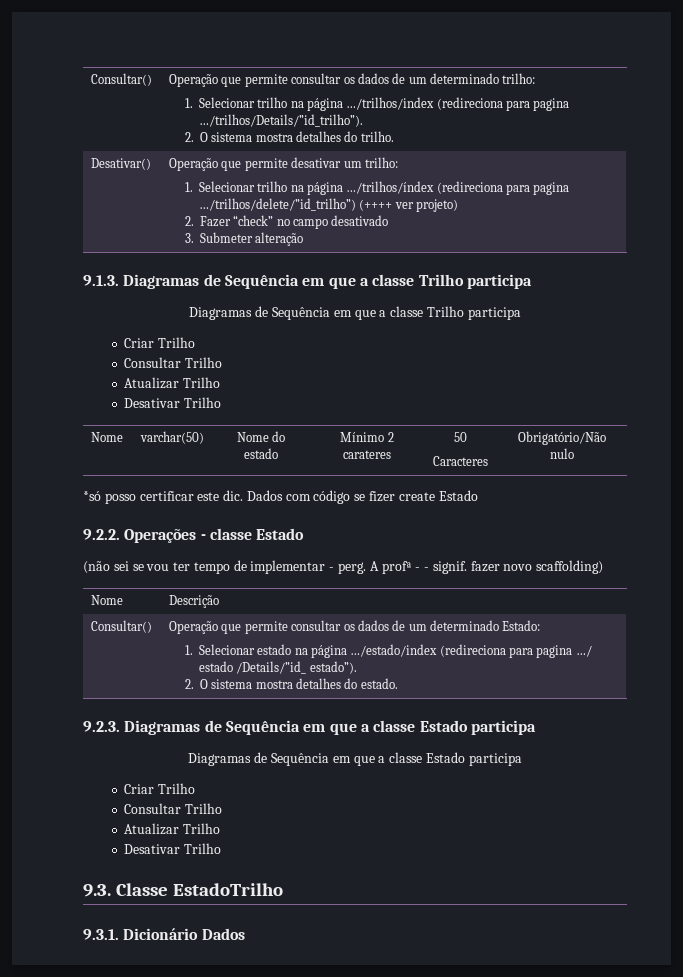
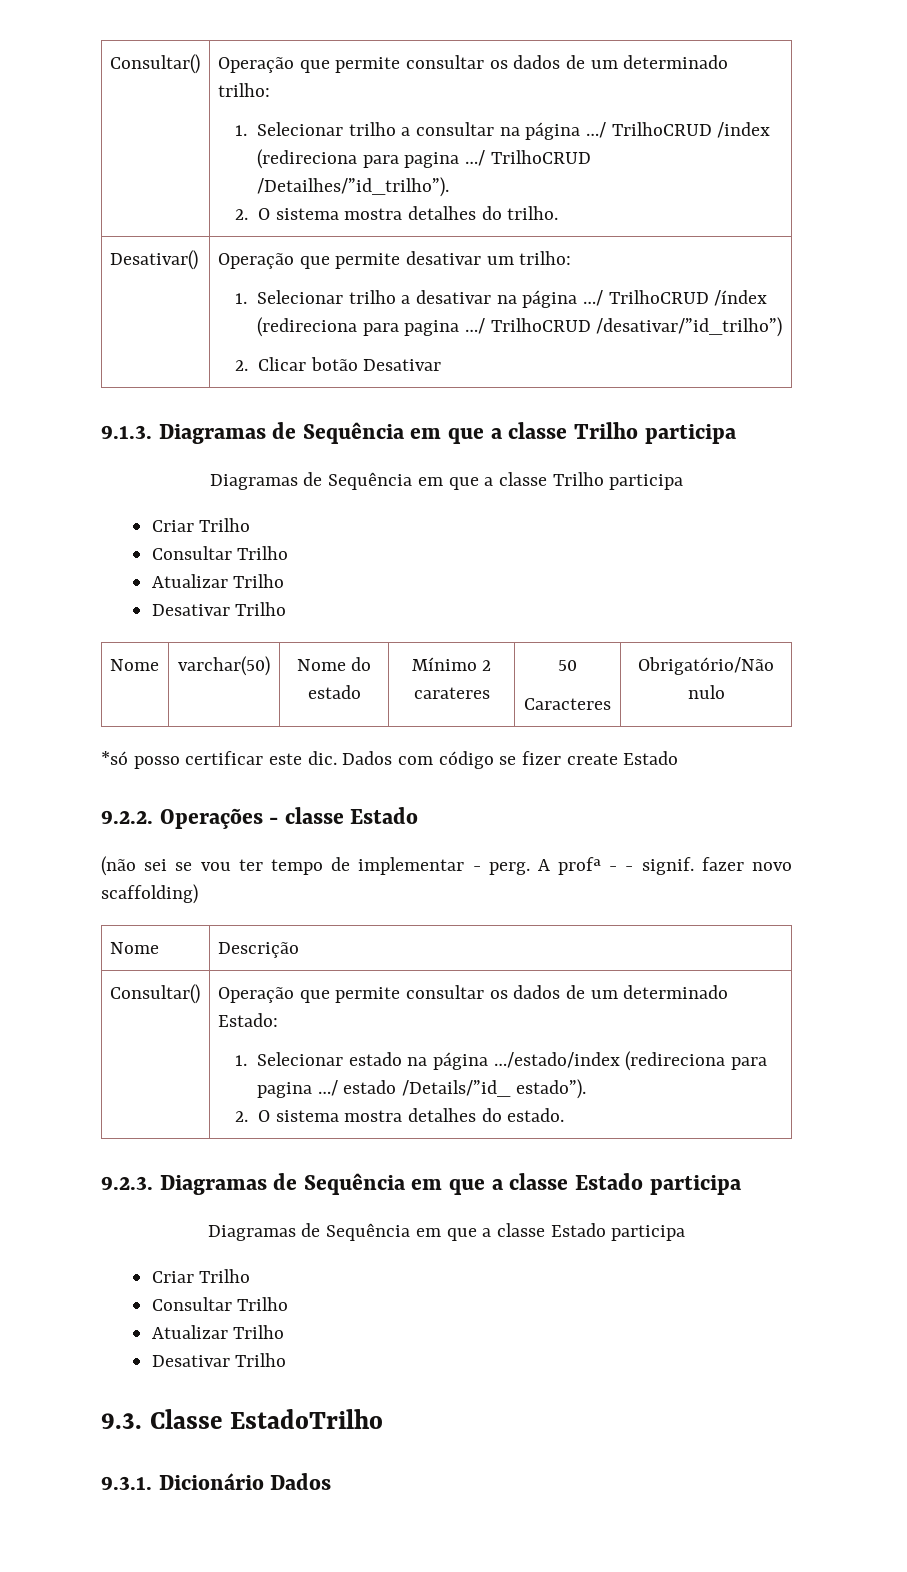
  Consultar() | Operação que permite consultar os dados de um determinado trilho:
- 1. Selecionar trilho na página …/trilhos/index (redireciona para pagina …/trilhos/Details/”id_trilho”).
+ 1. Selecionar trilho a consultar na página …/ TrilhoCRUD /index (redireciona para pagina …/ TrilhoCRUD /Detailhes/”id_trilho”).
  Desativar() | Operação que permite desativar um trilho:
- 1. Selecionar trilho na página …/trilhos/índex (redireciona para pagina …/trilhos/delete/”id_trilho”) (++++ ver projeto)
- 2. Fazer “check” no campo desativado
- 3. Submeter alteração
+ 1. Selecionar trilho a desativar na página …/ TrilhoCRUD /índex (redireciona para pagina …/ TrilhoCRUD /desativar/”id_trilho”)
+ 2. Clicar botão Desativar

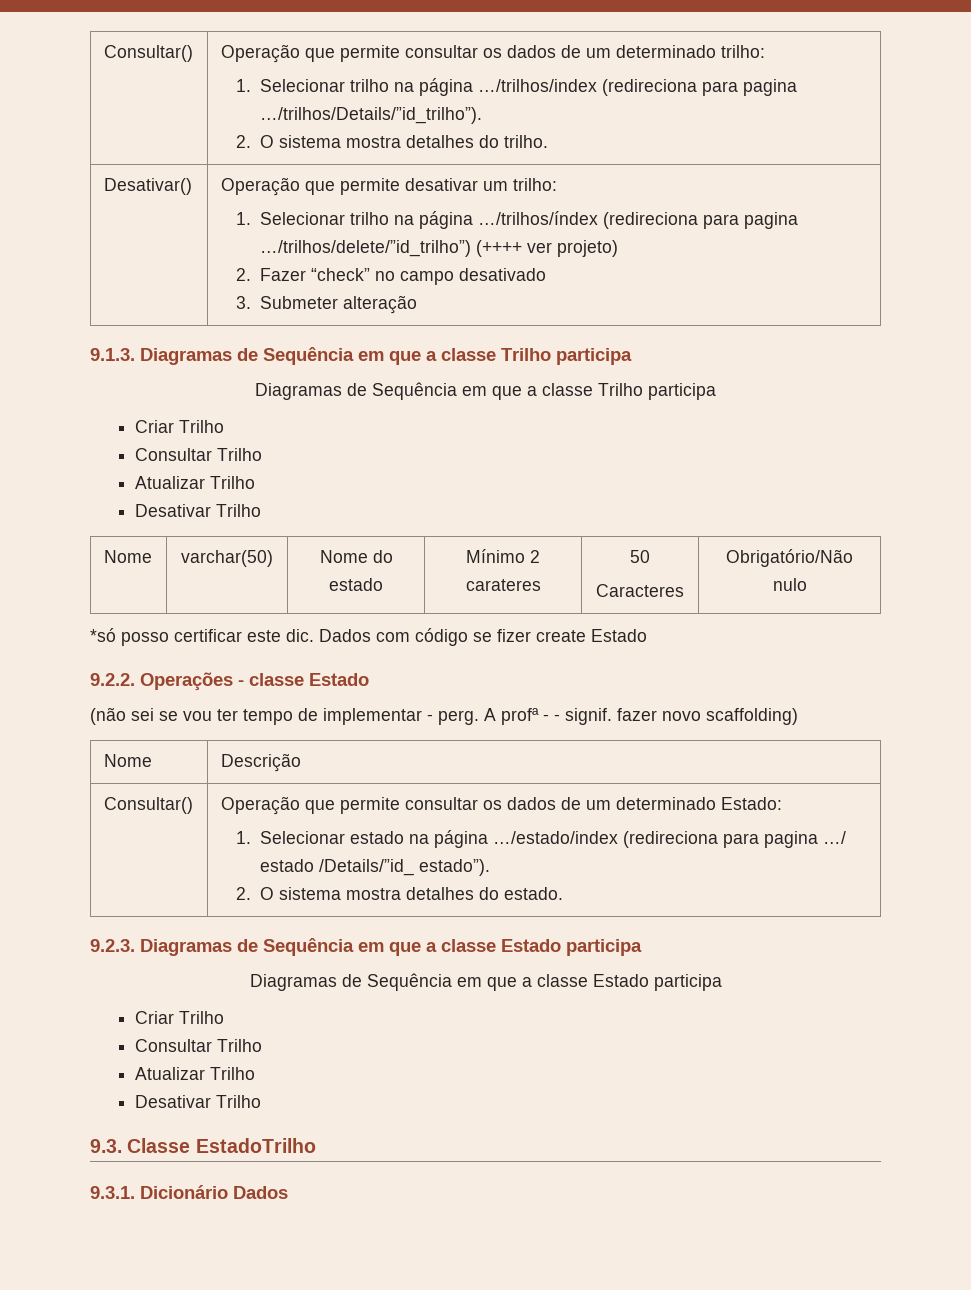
  Consultar() | Operação que permite consultar os dados de um determinado trilho:
- 1. Selecionar trilho a consultar na página …/ TrilhoCRUD /index (redireciona para pagina …/ TrilhoCRUD /Detailhes/”id_trilho”).
+ 1. Selecionar trilho na página …/trilhos/index (redireciona para pagina …/trilhos/Details/”id_trilho”).
  Desativar() | Operação que permite desativar um trilho:
- 1. Selecionar trilho a desativar na página …/ TrilhoCRUD /índex (redireciona para pagina …/ TrilhoCRUD /desativar/”id_trilho”)
- 2. Clicar botão Desativar
+ 1. Selecionar trilho na página …/trilhos/índex (redireciona para pagina …/trilhos/delete/”id_trilho”) (++++ ver projeto)
+ 2. Fazer “check” no campo desativado
+ 3. Submeter alteração

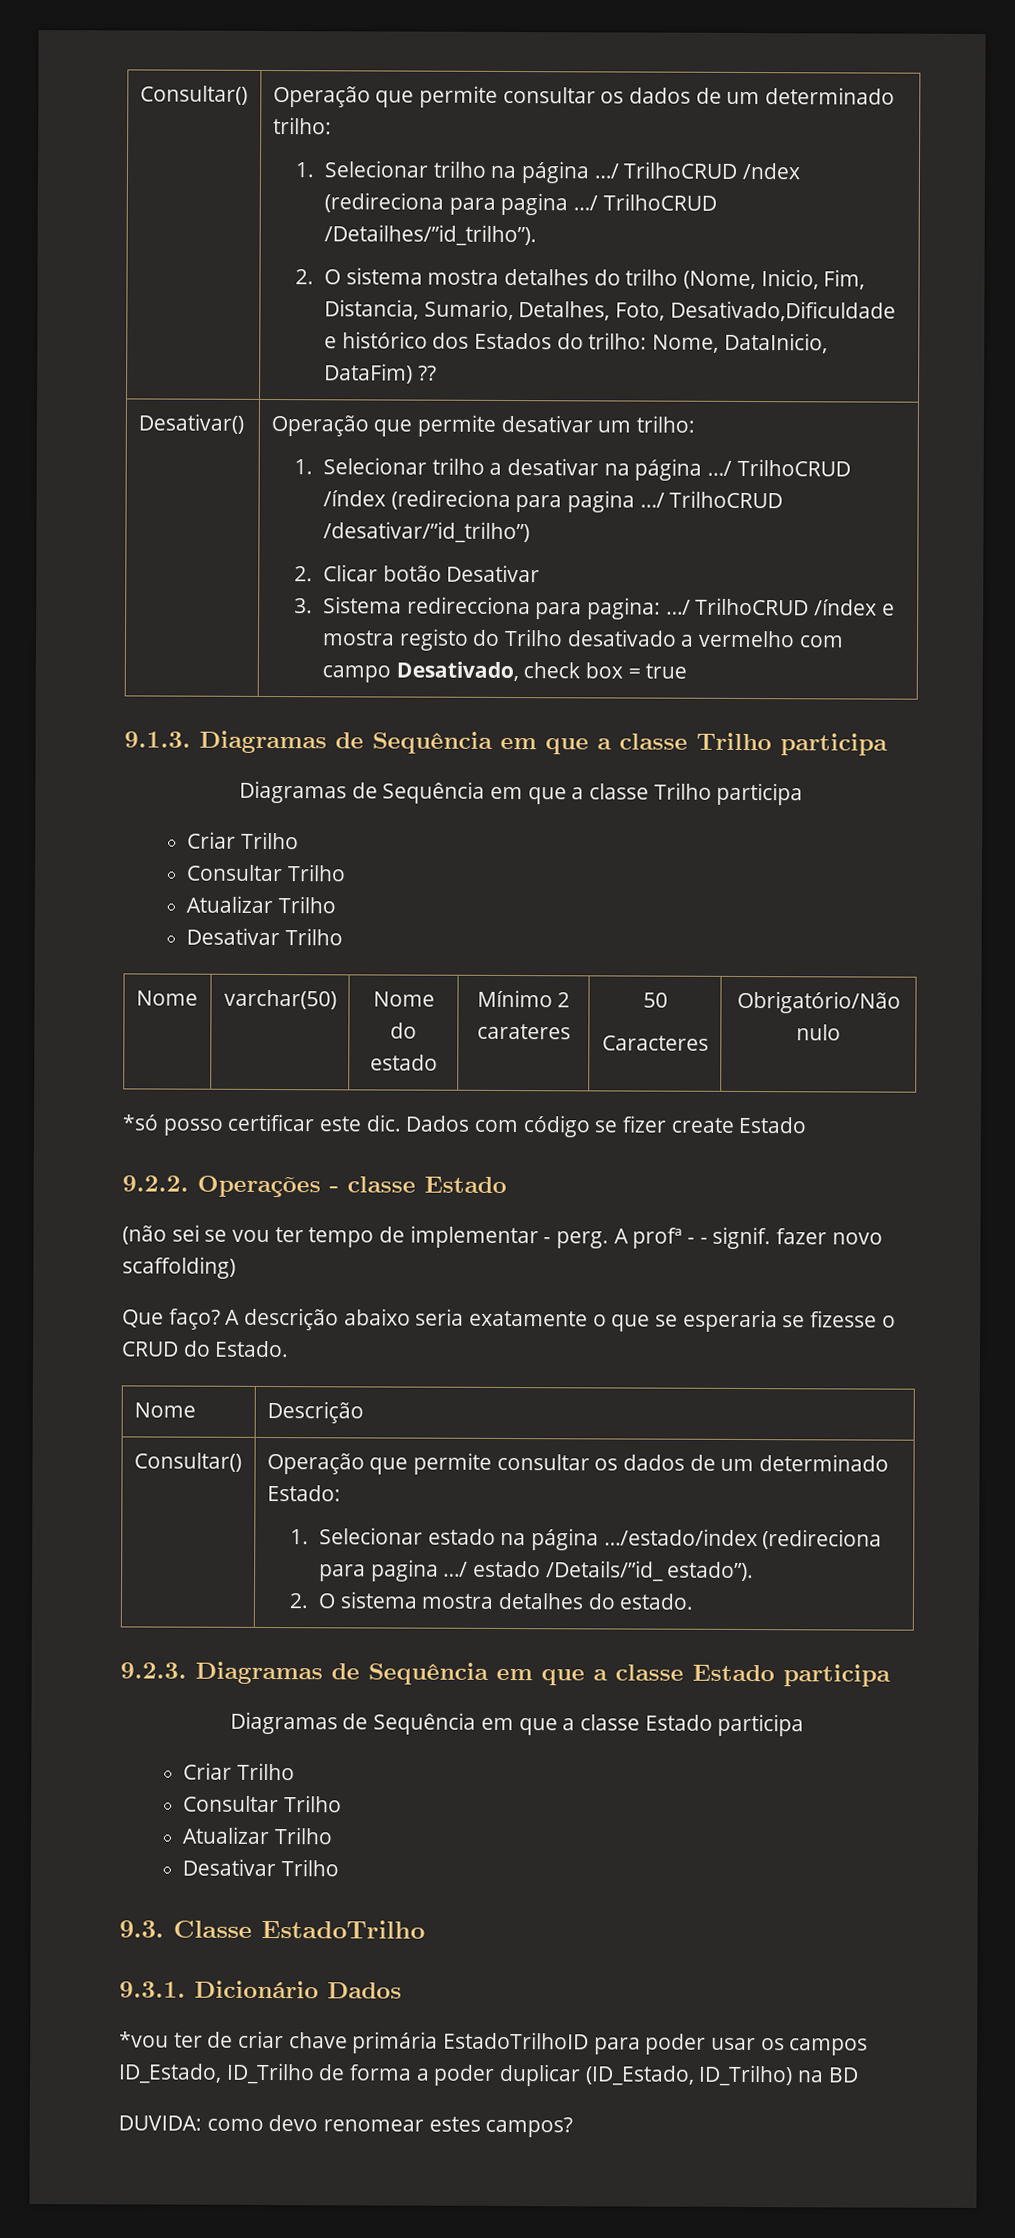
- 1. Selecionar trilho na página …/trilhos/index (redireciona para pagina …/trilhos/Details/”id_trilho”).
- 2. O sistema mostra detalhes do trilho.
+ 1. Selecionar trilho na página …/ TrilhoCRUD /ndex (redireciona para pagina …/ TrilhoCRUD /Detailhes/”id_trilho”).
+ 2. O sistema mostra detalhes do trilho (Nome, Inicio, Fim, Distancia, Sumario, Detalhes, Foto, Desativado,Dificuldade e histórico dos Estados do trilho: Nome, DataInicio, DataFim) ??
- 1. Selecionar trilho na página …/trilhos/índex (redireciona para pagina …/trilhos/delete/”id_trilho”) (++++ ver projeto)
- 2. Fazer “check” no campo desativado
- 3. Submeter alteração
+ 1. Selecionar trilho a desativar na página …/ TrilhoCRUD /índex (redireciona para pagina …/ TrilhoCRUD /desativar/”id_trilho”)
+ 2. Clicar botão Desativar
+ 3. Sistema redirecciona para pagina: …/ TrilhoCRUD /índex e mostra registo do Trilho desativado a vermelho com campo Desativado, check box = true
+ Que faço? A descrição abaixo seria exatamente o que se esperaria se fizesse o CRUD do Estado.
+ *vou ter de criar chave primária EstadoTrilhoID para poder usar os campos ID_Estado, ID_Trilho de forma a poder duplicar (ID_Estado, ID_Trilho) na BD
+ DUVIDA: como devo renomear estes campos?

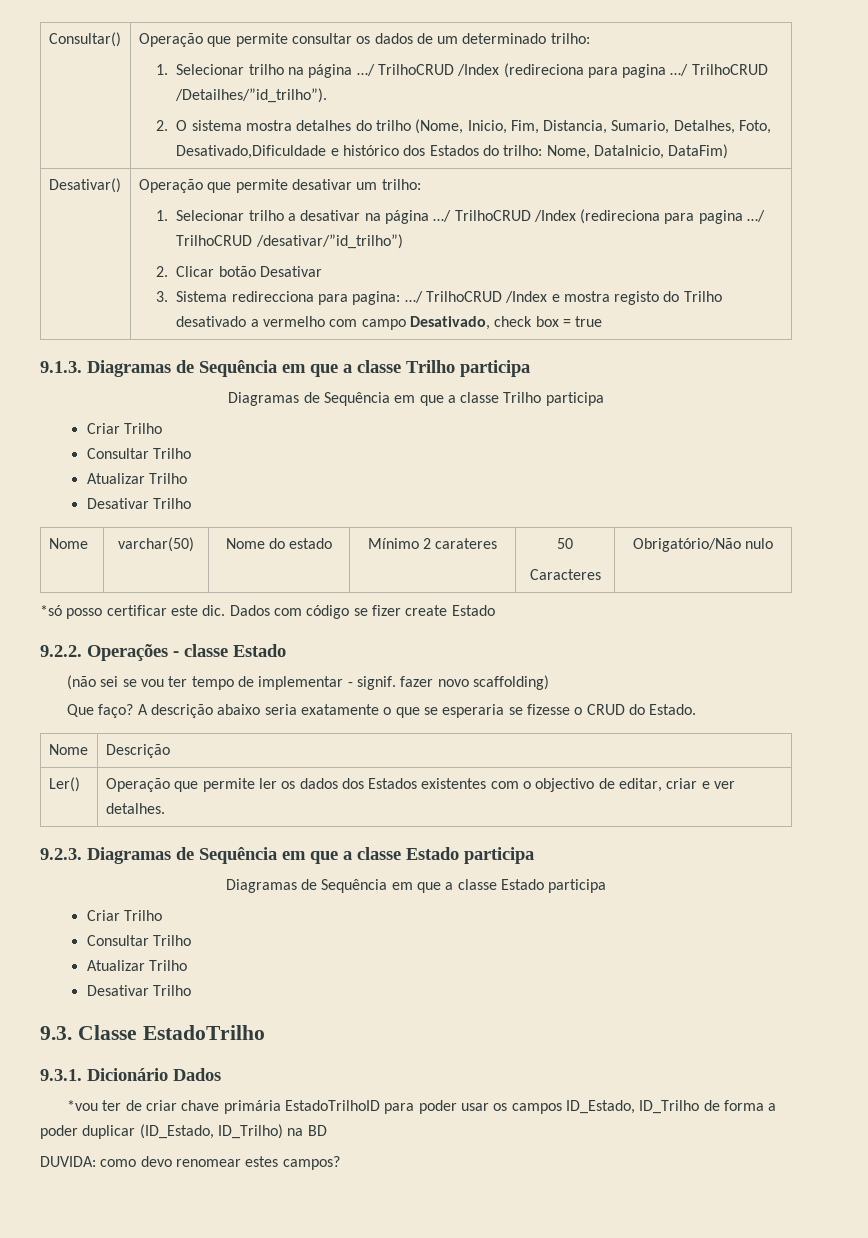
- 1. Selecionar trilho na página …/ TrilhoCRUD /ndex (redireciona para pagina …/ TrilhoCRUD /Detailhes/”id_trilho”).
+ 1. Selecionar trilho na página …/ TrilhoCRUD /Index (redireciona para pagina …/ TrilhoCRUD /Detailhes/”id_trilho”).
- 2. O sistema mostra detalhes do trilho (Nome, Inicio, Fim, Distancia, Sumario, Detalhes, Foto, Desativado,Dificuldade e histórico dos Estados do trilho: Nome, DataInicio, DataFim) ??
+ 2. O sistema mostra detalhes do trilho (Nome, Inicio, Fim, Distancia, Sumario, Detalhes, Foto, Desativado,Dificuldade e histórico dos Estados do trilho: Nome, DataInicio, DataFim)
- 1. Selecionar trilho a desativar na página …/ TrilhoCRUD /índex (redireciona para pagina …/ TrilhoCRUD /desativar/”id_trilho”)
+ 1. Selecionar trilho a desativar na página …/ TrilhoCRUD /Index (redireciona para pagina …/ TrilhoCRUD /desativar/”id_trilho”)
- 3. Sistema redirecciona para pagina: …/ TrilhoCRUD /índex e mostra registo do Trilho desativado a vermelho com campo Desativado, check box = true
+ 3. Sistema redirecciona para pagina: …/ TrilhoCRUD /Index e mostra registo do Trilho desativado a vermelho com campo Desativado, check box = true
- (não sei se vou ter tempo de implementar - perg. A profª - - signif. fazer novo scaffolding)
+ (não sei se vou ter tempo de implementar - signif. fazer novo scaffolding)
- Consultar() | Operação que permite consultar os dados de um determinado Estado:
- 1. Selecionar estado na página …/estado/index (redireciona para pagina …/ estado /Details/”id_ estado”).
- 2. O sistema mostra detalhes do estado.
+ Ler() | Operação que permite ler os dados dos Estados existentes com o objectivo de editar, criar e ver detalhes.

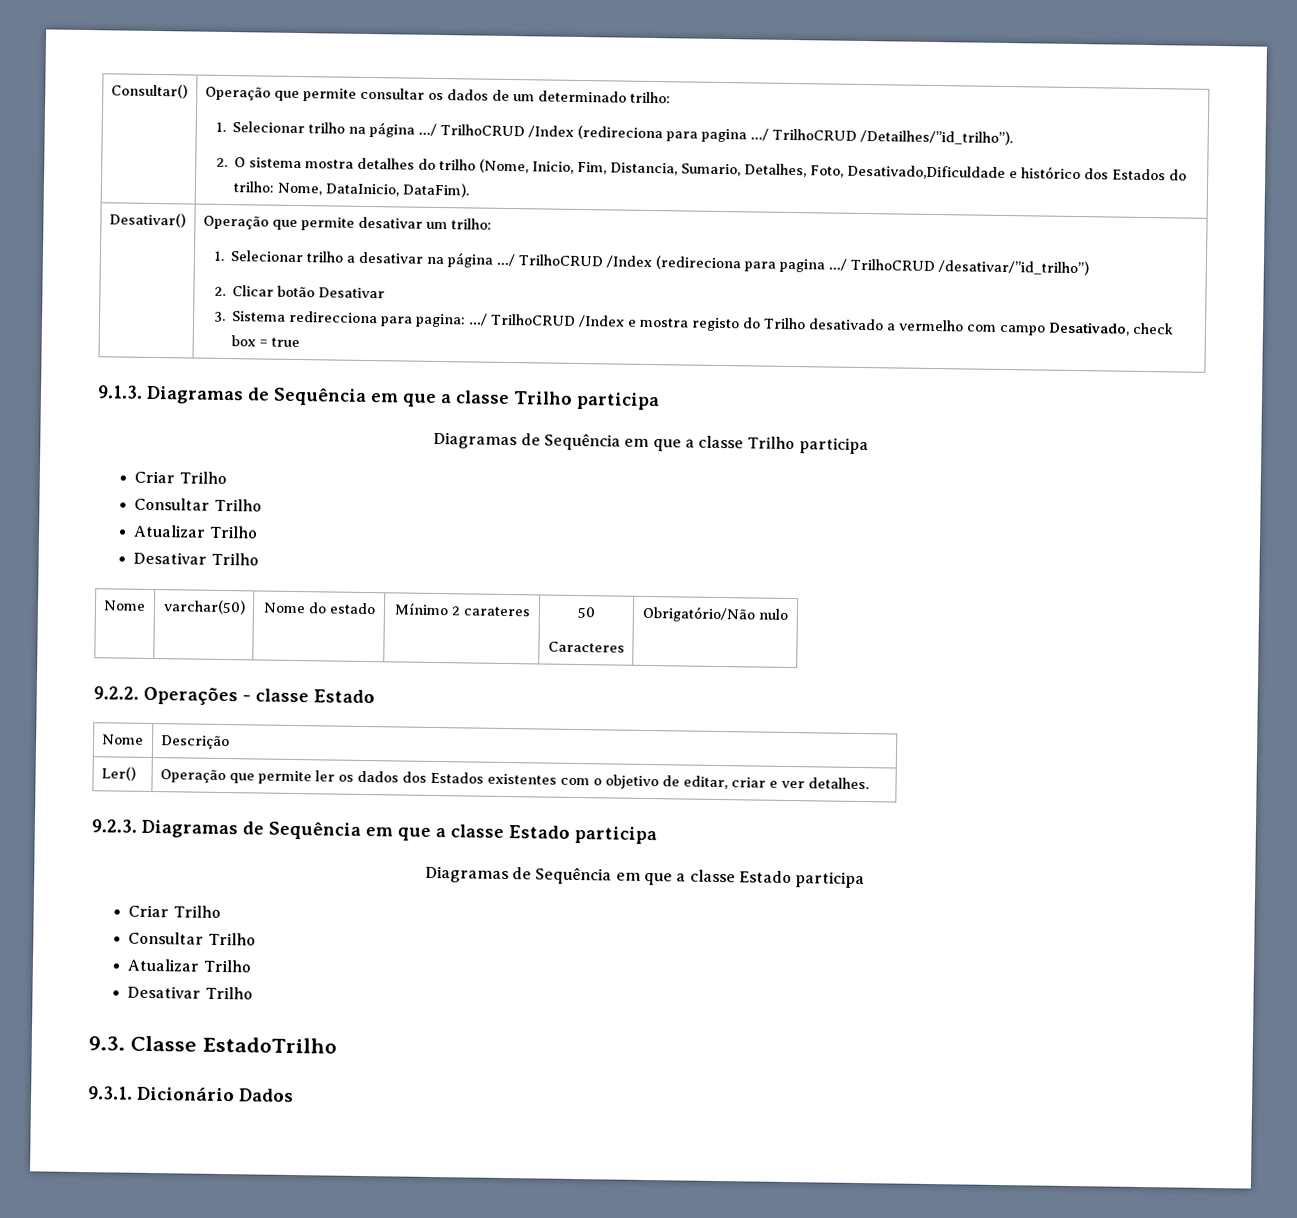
- 2. O sistema mostra detalhes do trilho (Nome, Inicio, Fim, Distancia, Sumario, Detalhes, Foto, Desativado,Dificuldade e histórico dos Estados do trilho: Nome, DataInicio, DataFim)
+ 2. O sistema mostra detalhes do trilho (Nome, Inicio, Fim, Distancia, Sumario, Detalhes, Foto, Desativado,Dificuldade e histórico dos Estados do trilho: Nome, DataInicio, DataFim).
- *só posso certificar este dic. Dados com código se fizer create Estado
- (não sei se vou ter tempo de implementar - signif. fazer novo scaffolding)
- Que faço? A descrição abaixo seria exatamente o que se esperaria se fizesse o CRUD do Estado.
- Ler() | Operação que permite ler os dados dos Estados existentes com o objectivo de editar, criar e ver detalhes.
+ Ler() | Operação que permite ler os dados dos Estados existentes com o objetivo de editar, criar e ver detalhes.
- *vou ter de criar chave primária EstadoTrilhoID para poder usar os campos ID_Estado, ID_Trilho de forma a poder duplicar (ID_Estado, ID_Trilho) na BD
- DUVIDA: como devo renomear estes campos?

